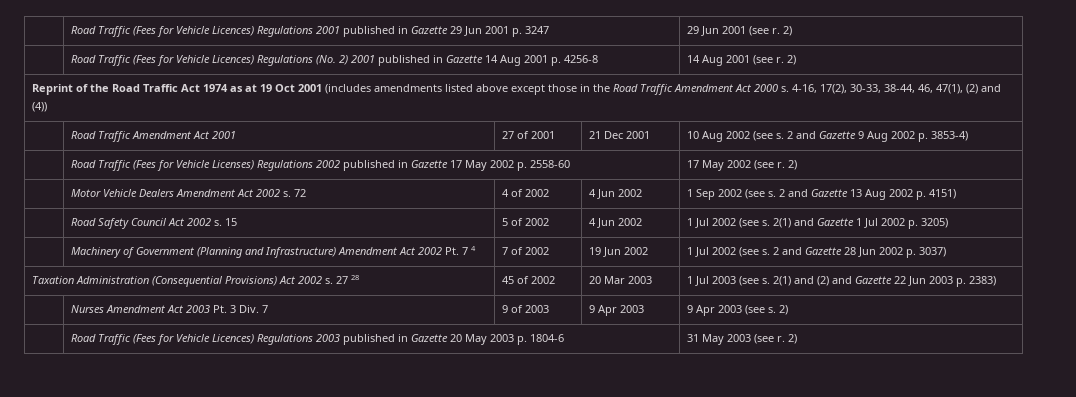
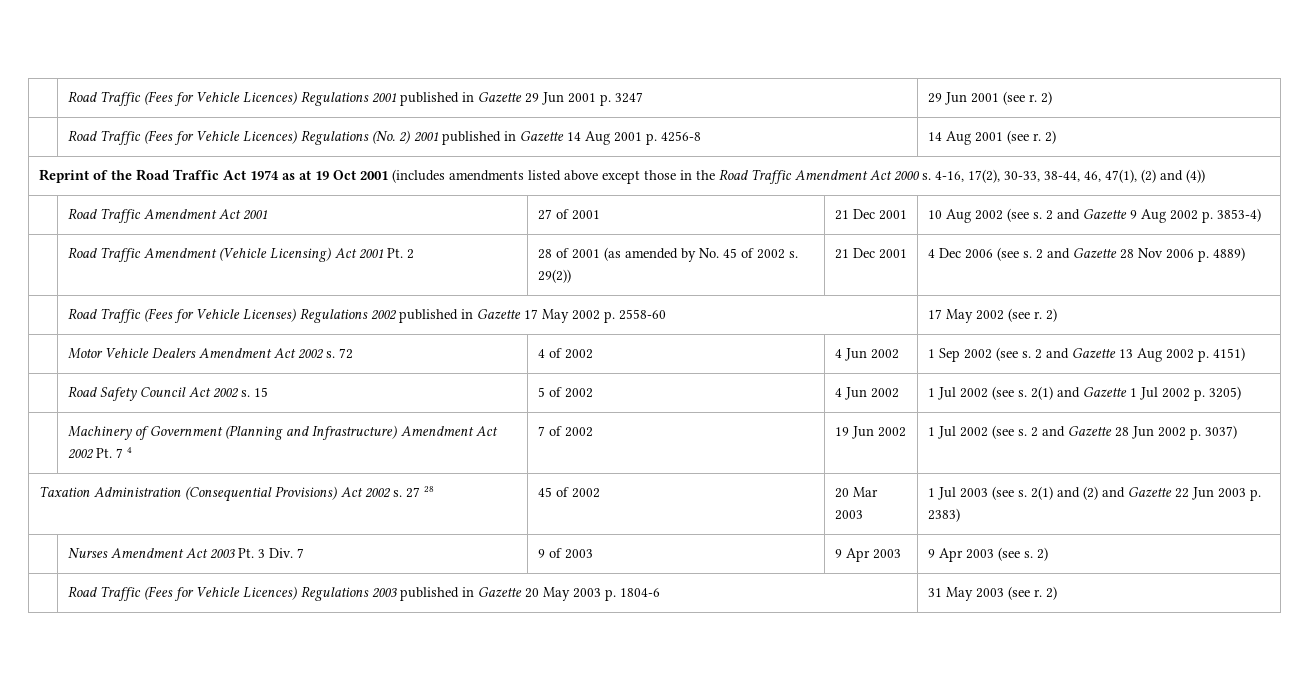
+ | Road Traffic Amendment (Vehicle Licensing) Act 2001 Pt. 2 | 28 of 2001 (as amended by No. 45 of 2002 s. 29(2)) | 21 Dec 2001 | 4 Dec 2006 (see s. 2 and Gazette 28 Nov 2006 p. 4889)

